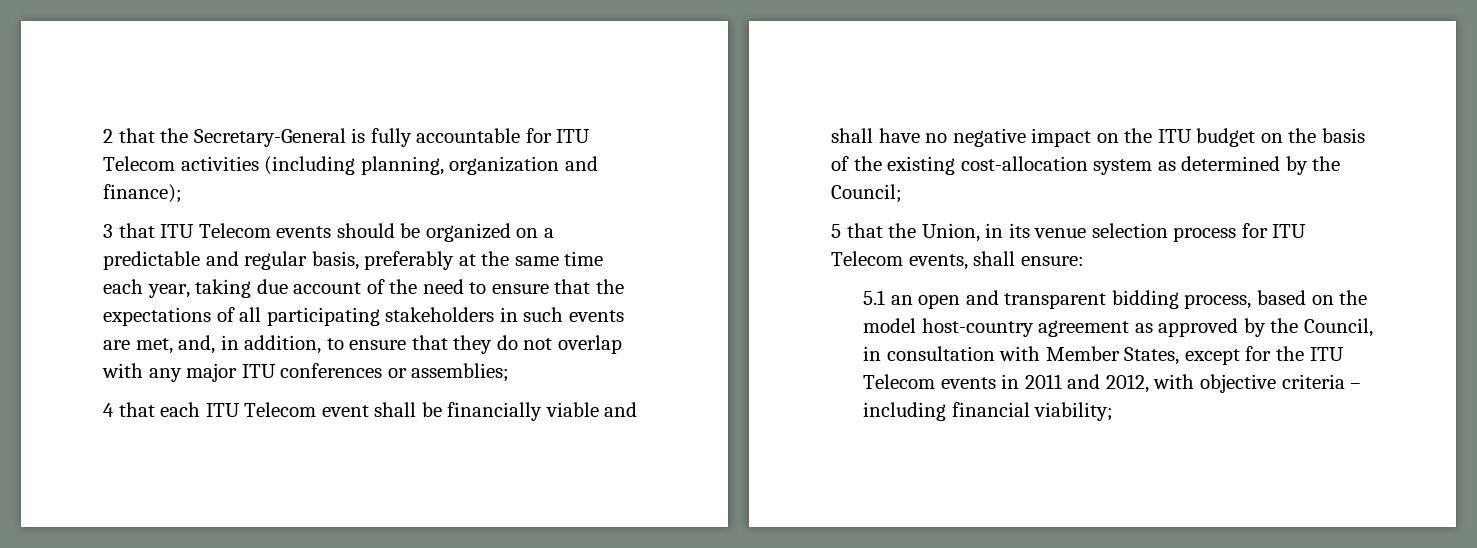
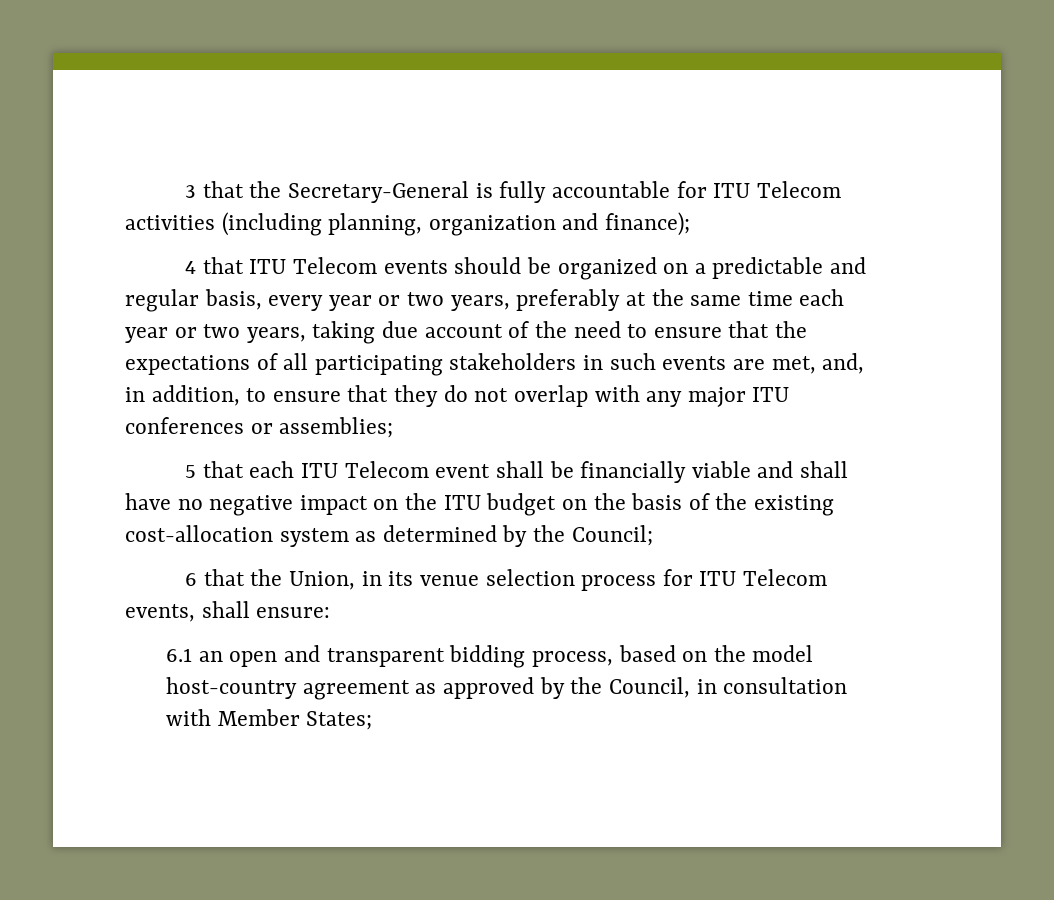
- 2 that the Secretary-General is fully accountable for ITU Telecom activities (including planning, organization and finance);
+ 3 that the Secretary-General is fully accountable for ITU Telecom activities (including planning, organization and finance);
- 3 that ITU Telecom events should be organized on a predictable and regular basis, preferably at the same time each year, taking due account of the need to ensure that the expectations of all participating stakeholders in such events are met, and, in addition, to ensure that they do not overlap with any major ITU conferences or assemblies;
+ 4 that ITU Telecom events should be organized on a predictable and regular basis, every year or two years, preferably at the same time each year or two years, taking due account of the need to ensure that the expectations of all participating stakeholders in such events are met, and, in addition, to ensure that they do not overlap with any major ITU conferences or assemblies;
- 4 that each ITU Telecom event shall be financially viable and shall have no negative impact on the ITU budget on the basis of the existing cost-allocation system as determined by the Council;
+ 5 that each ITU Telecom event shall be financially viable and shall have no negative impact on the ITU budget on the basis of the existing cost-allocation system as determined by the Council;
- 5 that the Union, in its venue selection process for ITU Telecom events, shall ensure:
+ 6 that the Union, in its venue selection process for ITU Telecom events, shall ensure:
- 5.1 an open and transparent bidding process, based on the model host-country agreement as approved by the Council, in consultation with Member States, except for the ITU Telecom events in 2011 and 2012, with objective criteria – including financial viability;
+ 6.1 an open and transparent bidding process, based on the model host-country agreement as approved by the Council, in consultation with Member States;

